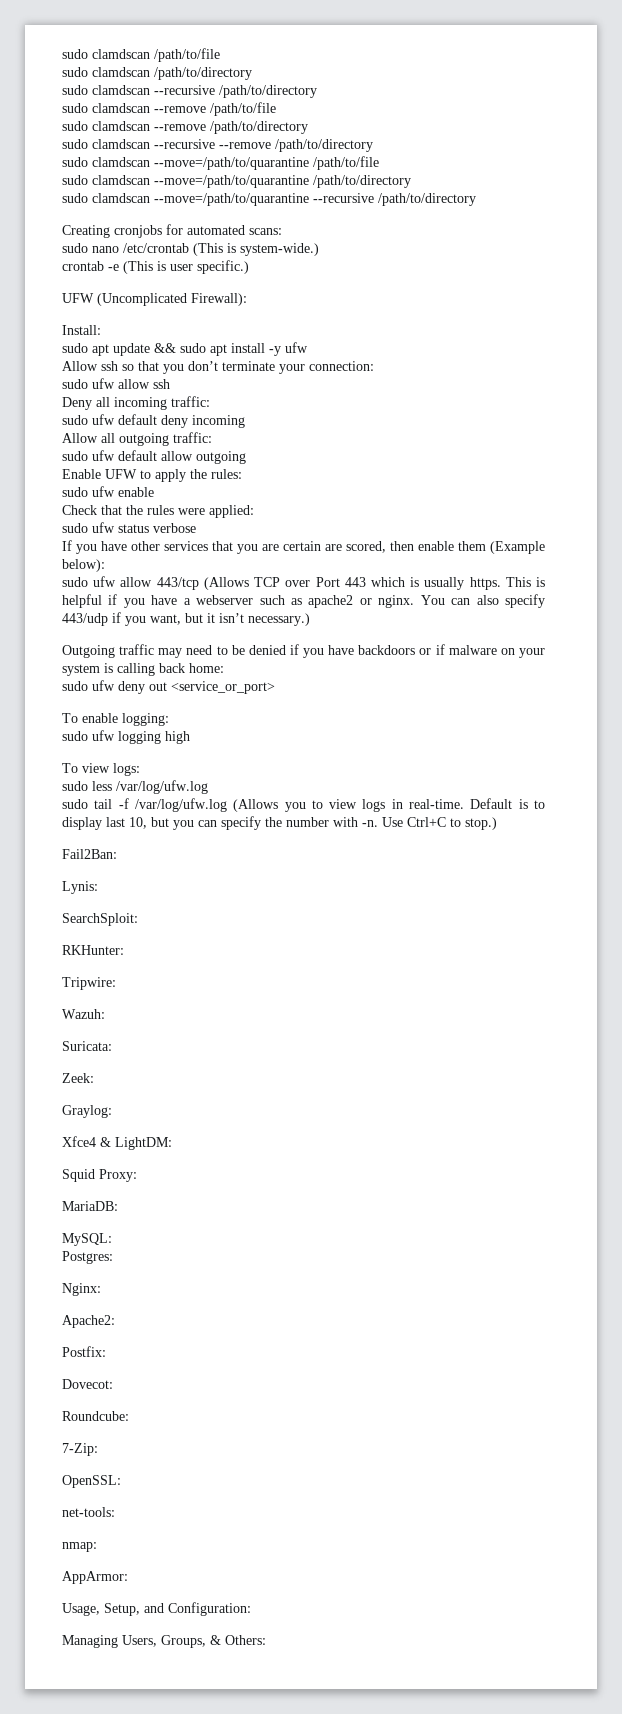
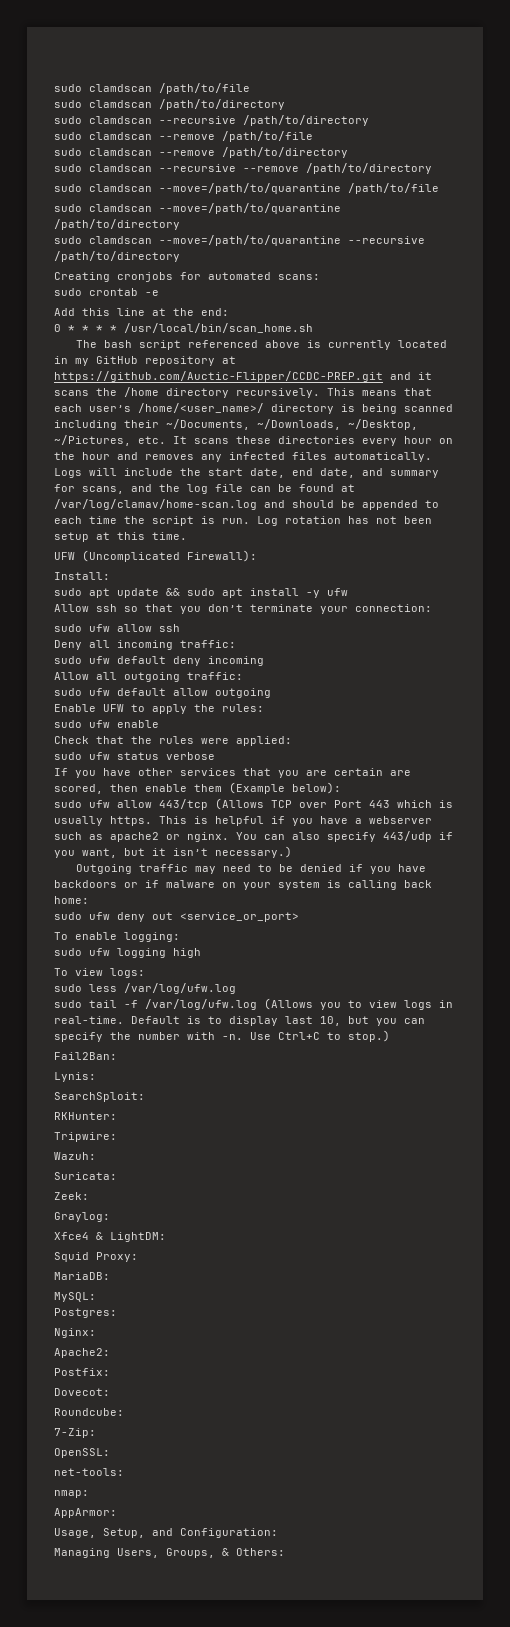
- sudo nano /etc/crontab (This is system-wide.)
- crontab -e (This is user specific.)
+ sudo crontab -e
+ Add this line at the end:
+ 0 * * * * /usr/local/bin/scan_home.sh
+ The bash script referenced above is currently located in my GitHub repository at https://github.com/Auctic-Flipper/CCDC-PREP.git and it scans the /home directory recursively. This means that each user’s /home/<user_name>/ directory is being scanned including their ~/Documents, ~/Downloads, ~/Desktop, ~/Pictures, etc. It scans these directories every hour on the hour and removes any infected files automatically. Logs will include the start date, end date, and summary for scans, and the log file can be found at /var/log/clamav/home-scan.log and should be appended to each time the script is run. Log rotation has not been setup at this time.

